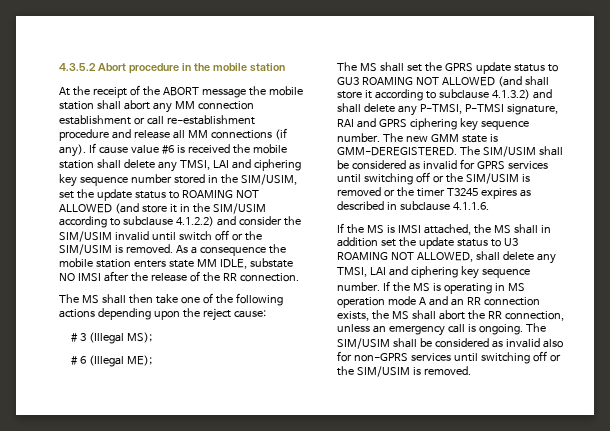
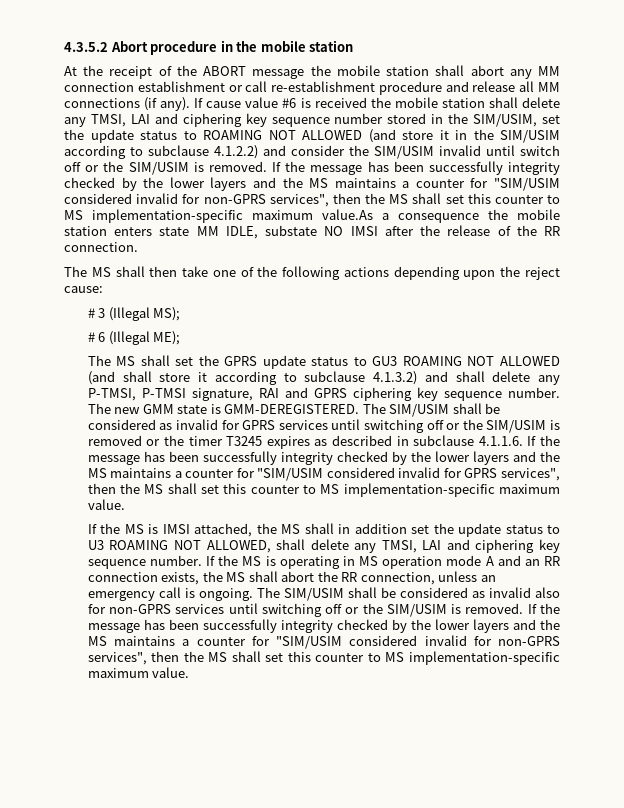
- As a consequence the mobile station enters state MM IDLE, substate NO IMSI after the release of the RR connection.
+ If the message has been successfully integrity checked by the lower layers and the MS maintains a counter for "SIM/USIM considered invalid for non-GPRS services", then the MS shall set this counter to MS implementation-specific maximum value.As a consequence the mobile station enters state MM IDLE, substate NO IMSI after the release of the RR connection.
- The SIM/USIM shall be considered as invalid for GPRS services until switching off or the SIM/USIM is removed or the timer T3245 expires as described in subclause 4.1.1.6.
+ The SIM/USIM shall be considered as invalid for GPRS services until switching off or the SIM/USIM is removed or the timer T3245 expires as described in subclause 4.1.1.6. If the message has been successfully integrity checked by the lower layers and the MS maintains a counter for "SIM/USIM considered invalid for GPRS services", then the MS shall set this counter to MS implementation-specific maximum value.
+ If the message has been successfully integrity checked by the lower layers and the MS maintains a counter for "SIM/USIM considered invalid for non-GPRS services", then the MS shall set this counter to MS implementation-specific maximum value.

